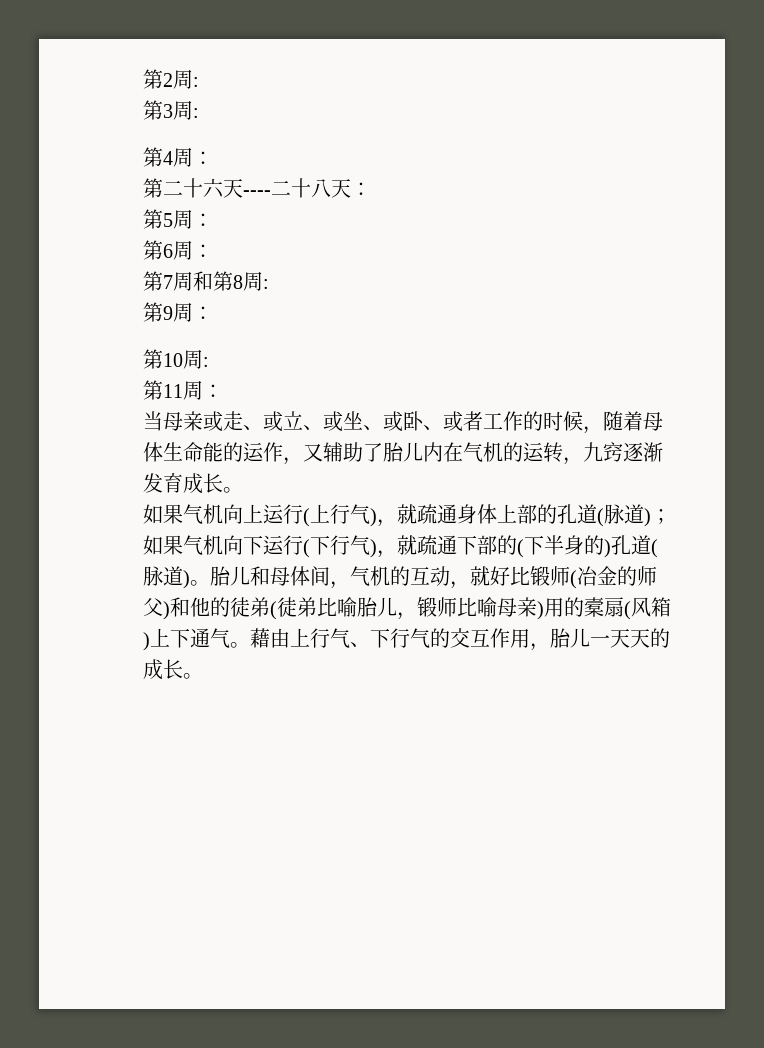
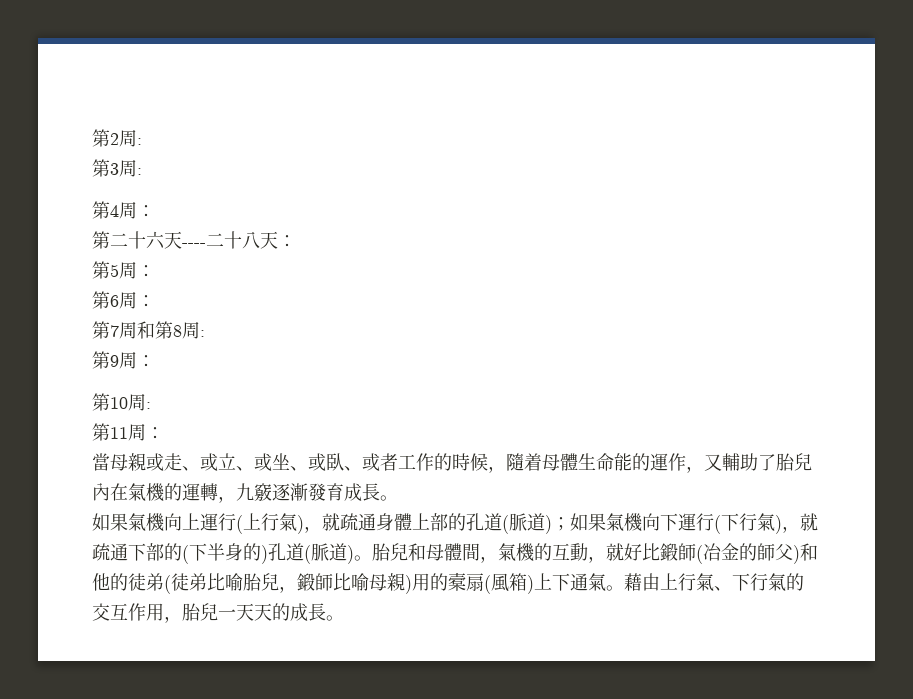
- 当母亲或走、或立、或坐、或卧、或者工作的时候，随着母体生命能的运作，又辅助了胎儿内在气机的运转，九窍逐渐发育成长。
+ 當母親或走、或立、或坐、或臥、或者工作的時候，隨着母體生命能的運作，又輔助了胎兒內在氣機的運轉，九竅逐漸發育成長。
- 如果气机向上运行(上行气)，就疏通身体上部的孔道(脉道)；如果气机向下运行(下行气)，就疏通下部的(下半身的)孔道(脉道)。
+ 如果氣機向上運行(上行氣)，就疏通身體上部的孔道(脈道)；如果氣機向下運行(下行氣)，就疏通下部的(下半身的)孔道(脈道)。
- 胎儿和母体间，气机的互动，就好比锻师(冶金的师父)和他的徒弟(徒弟比喻胎儿，锻师比喻母亲)用的槖扇(风箱)上下通气。
+ 胎兒和母體間，氣機的互動，就好比鍛師(冶金的師父)和他的徒弟(徒弟比喻胎兒，鍛師比喻母親)用的槖扇(風箱)上下通氣。
- 藉由上行气、下行气的交互作用，胎儿一天天的成长。
+ 藉由上行氣、下行氣的交互作用，胎兒一天天的成長。

